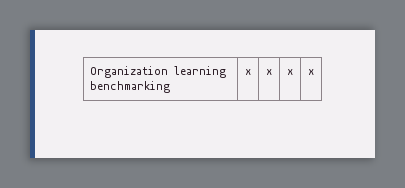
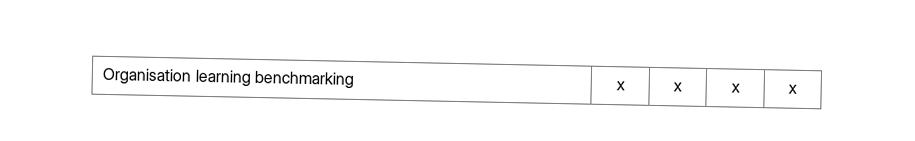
- Organization learning benchmarking | x | x | x | x
+ Organisation learning benchmarking | x | x | x | x

